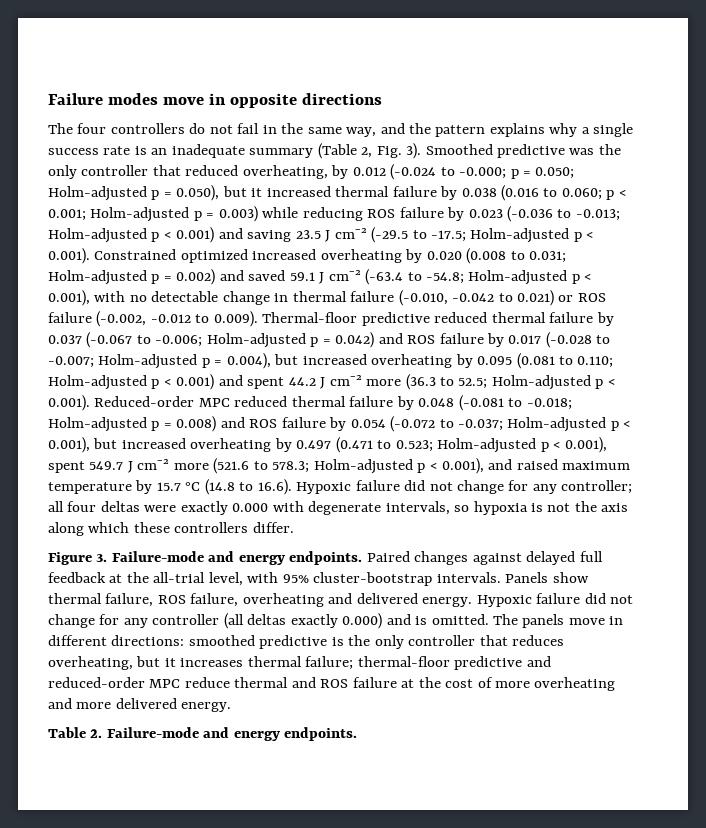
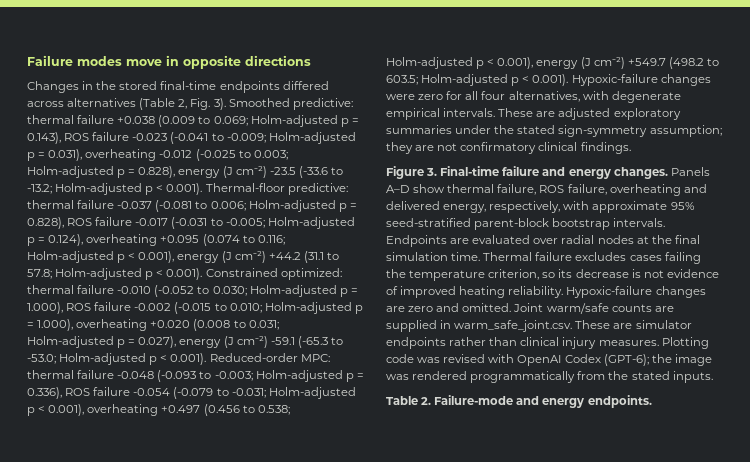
- The four controllers do not fail in the same way, and the pattern explains why a single success rate is an inadequate summary (Table 2, Fig. 3).
+ Changes in the stored final-time endpoints differed across alternatives (Table 2, Fig. 3).
- Smoothed predictive was the only controller that reduced overheating, by 0.012 (-0.024 to -0.000; p = 0.050; Holm-adjusted p = 0.050), but it increased thermal failure by 0.038 (0.016 to 0.060; p < 0.001; Holm-adjusted p = 0.003) while reducing ROS failure by 0.023 (-0.036 to -0.013; Holm-adjusted p < 0.001) and saving 23.5 J cm⁻² (-29.5 to -17.5; Holm-adjusted p < 0.001). Constrained optimized increased overheating by 0.020 (0.008 to 0.031; Holm-adjusted p = 0.002) and saved 59.1 J cm⁻² (-63.4 to -54.8; Holm-adjusted p < 0.001), with no detectable change in thermal failure (-0.010, -0.042 to 0.021) or ROS failure (-0.002, -0.012 to 0.009). Thermal-floor predictive reduced thermal failure by 0.037 (-0.067 to -0.006; Holm-adjusted p = 0.042) and ROS failure by 0.017 (-0.028 to -0.007; Holm-adjusted p = 0.004), but increased overheating by 0.095 (0.081 to 0.110; Holm-adjusted p < 0.001) and spent 44.2 J cm⁻² more (36.3 to 52.5; Holm-adjusted p < 0.001). Reduced-order MPC reduced thermal failure by 0.048 (-0.081 to -0.018; Holm-adjusted p = 0.008) and ROS failure by 0.054 (-0.072 to -0.037; Holm-adjusted p < 0.001), but increased overheating by 0.497 (0.471 to 0.523; Holm-adjusted p < 0.001), spent 549.7 J cm⁻² more (521.6 to 578.3; Holm-adjusted p < 0.001), and raised maximum temperature by 15.7 °C (14.8 to 16.6). Hypoxic failure did not change for any controller; all four deltas were exactly 0.000 with degenerate intervals, so hypoxia is not the axis along which these controllers differ.
- Figure 3. Failure-mode and energy endpoints. Paired changes against delayed full feedback at the all-trial level, with 95% cluster-bootstrap intervals. Panels show thermal failure, ROS failure, overheating and delivered energy. Hypoxic failure did not change for any controller (all deltas exactly 0.000) and is omitted. The panels move in different directions: smoothed predictive is the only controller that reduces overheating, but it increases thermal failure; thermal-floor predictive and reduced-order MPC reduce thermal and ROS failure at the cost of more overheating and more delivered energy.
+ Smoothed predictive: thermal failure +0.038 (0.009 to 0.069; Holm-adjusted p = 0.143), ROS failure -0.023 (-0.041 to -0.009; Holm-adjusted p = 0.031), overheating -0.012 (-0.025 to 0.003; Holm-adjusted p = 0.828), energy (J cm⁻²) -23.5 (-33.6 to -13.2; Holm-adjusted p < 0.001). Thermal-floor predictive: thermal failure -0.037 (-0.081 to 0.006; Holm-adjusted p = 0.828), ROS failure -0.017 (-0.031 to -0.005; Holm-adjusted p = 0.124), overheating +0.095 (0.074 to 0.116; Holm-adjusted p < 0.001), energy (J cm⁻²) +44.2 (31.1 to 57.8; Holm-adjusted p < 0.001). Constrained optimized: thermal failure -0.010 (-0.052 to 0.030; Holm-adjusted p = 1.000), ROS failure -0.002 (-0.015 to 0.010; Holm-adjusted p = 1.000), overheating +0.020 (0.008 to 0.031; Holm-adjusted p = 0.027), energy (J cm⁻²) -59.1 (-65.3 to -53.0; Holm-adjusted p < 0.001). Reduced-order MPC: thermal failure -0.048 (-0.093 to -0.003; Holm-adjusted p = 0.336), ROS failure -0.054 (-0.079 to -0.031; Holm-adjusted p < 0.001), overheating +0.497 (0.456 to 0.538; Holm-adjusted p < 0.001), energy (J cm⁻²) +549.7 (498.2 to 603.5; Holm-adjusted p < 0.001). Hypoxic-failure changes were zero for all four alternatives, with degenerate empirical intervals. These are adjusted exploratory summaries under the stated sign-symmetry assumption; they are not confirmatory clinical findings.
+ Figure 3. Final-time failure and energy changes. Panels A–D show thermal failure, ROS failure, overheating and delivered energy, respectively, with approximate 95% seed-stratified parent-block bootstrap intervals. Endpoints are evaluated over radial nodes at the final simulation time. Thermal failure excludes cases failing the temperature criterion, so its decrease is not evidence of improved heating reliability. Hypoxic-failure changes are zero and omitted. Joint warm/safe counts are supplied in warm_safe_joint.csv. These are simulator endpoints rather than clinical injury measures. Plotting code was revised with OpenAI Codex (GPT-6); the image was rendered programmatically from the stated inputs.

